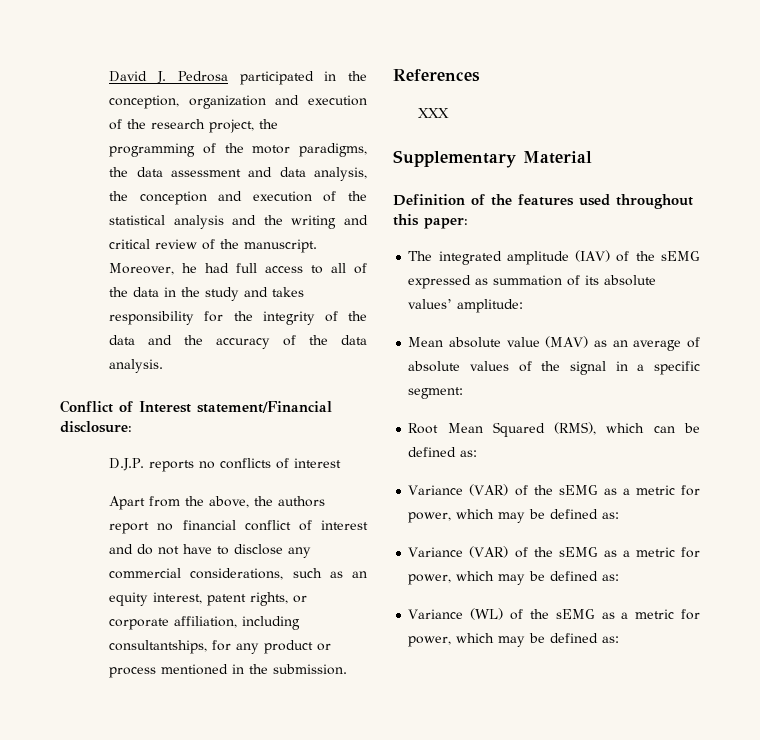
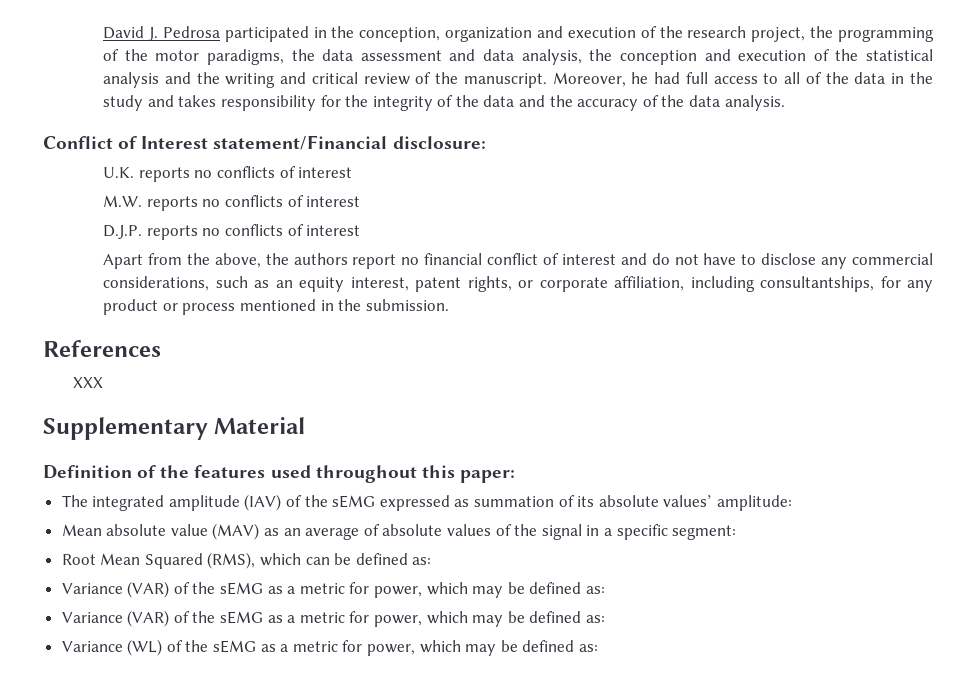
+ U.K. reports no conflicts of interest
+ M.W. reports no conflicts of interest

